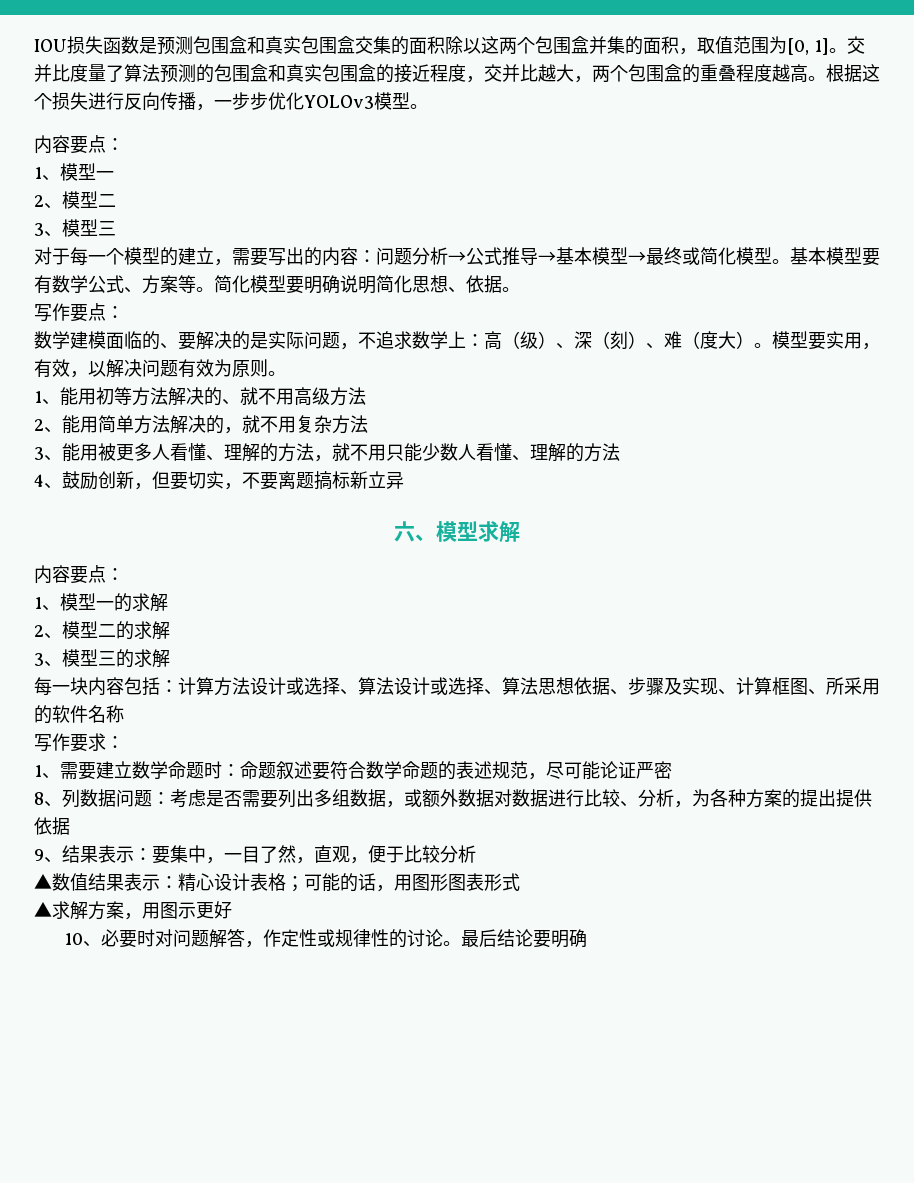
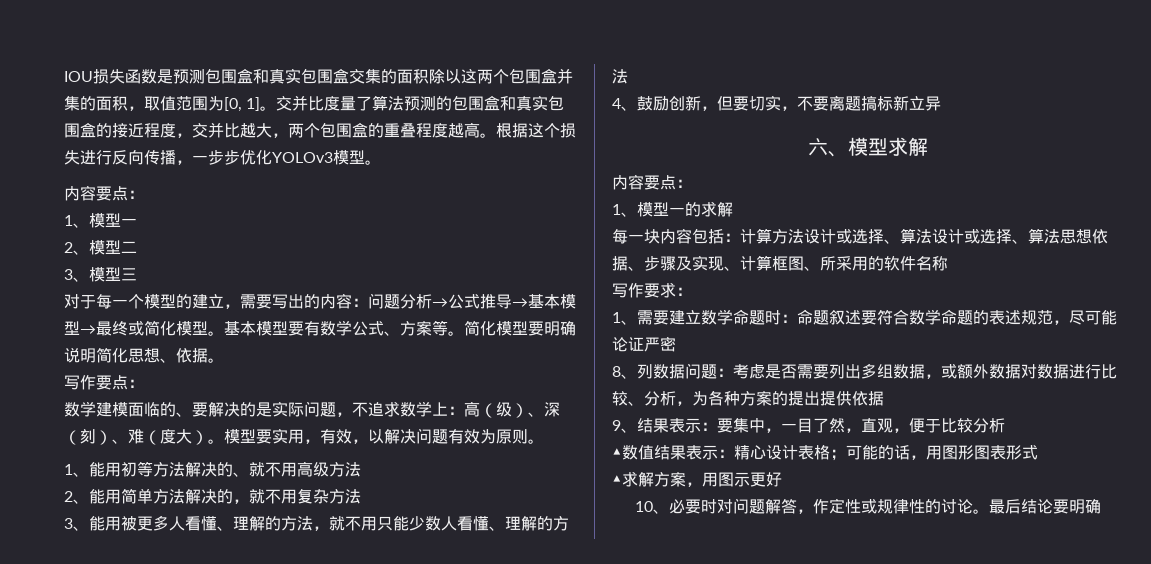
- 2、模型二的求解
- 3、模型三的求解

